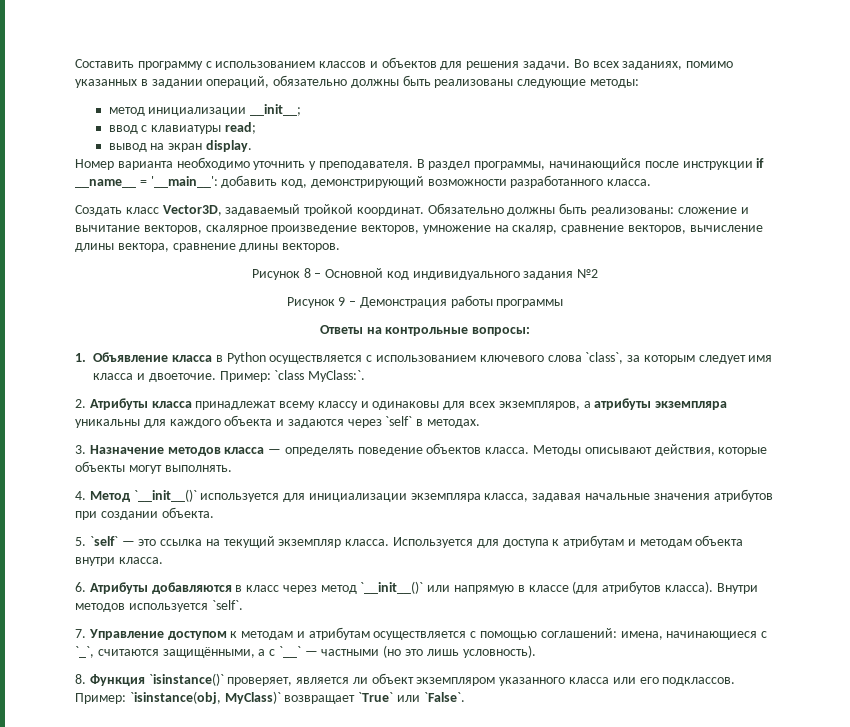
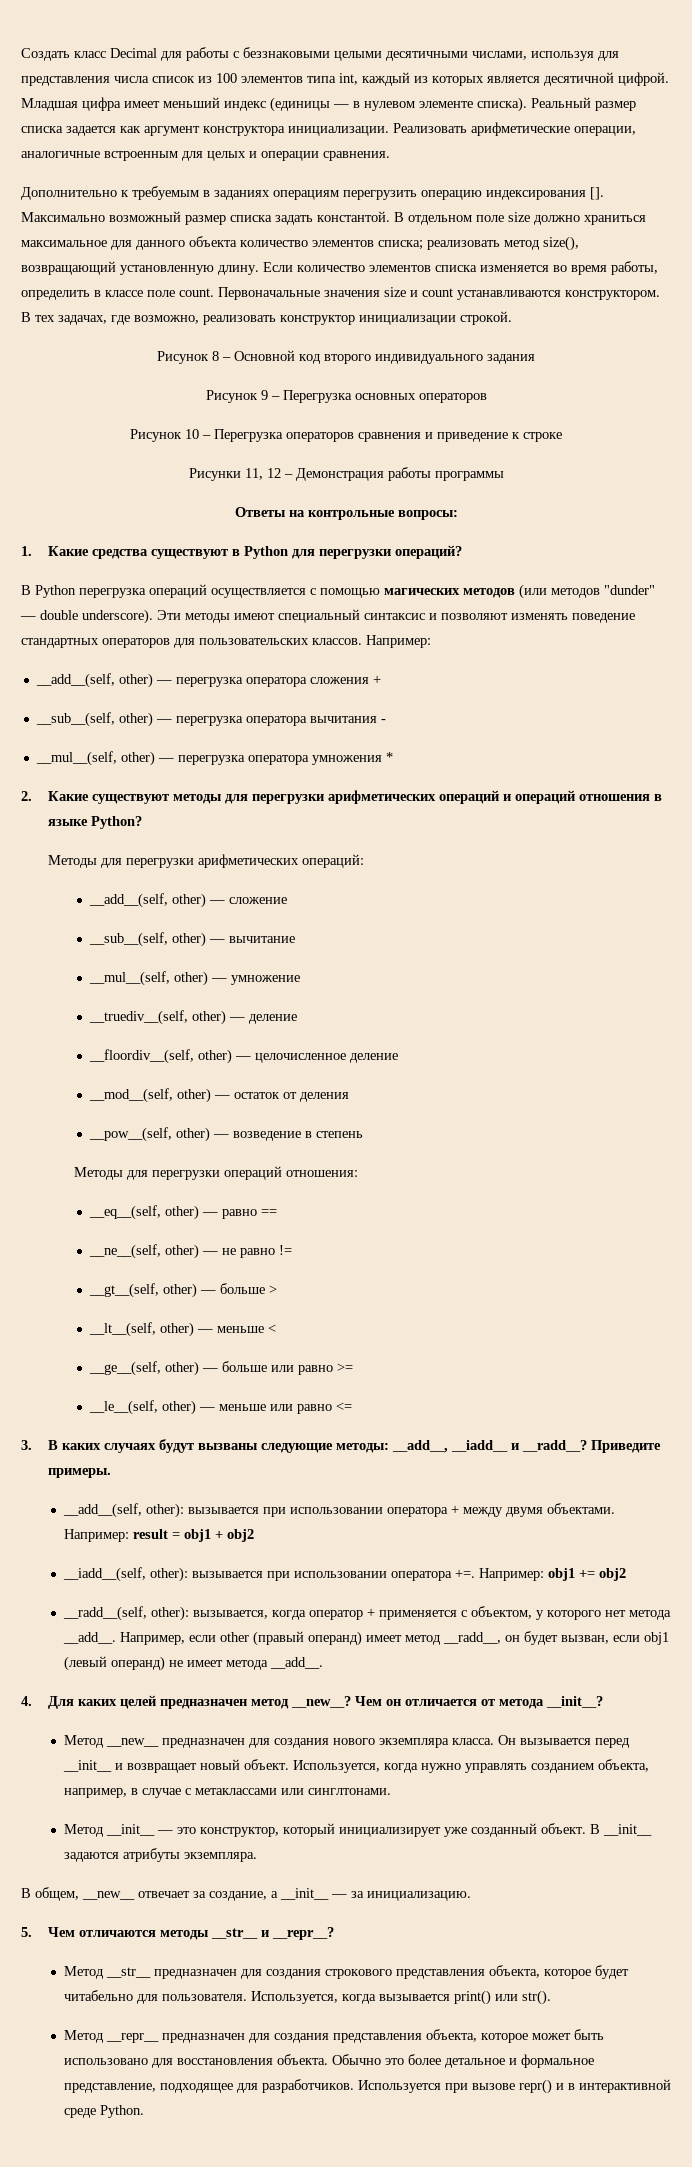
- Составить программу с использованием классов и объектов для решения задачи. Во всех заданиях, помимо указанных в задании операций, обязательно должны быть реализованы следующие методы:
- метод инициализации __init__;
- ввод с клавиатуры read;
- вывод на экран display.
- Номер варианта необходимо уточнить у преподавателя. В раздел программы, начинающийся после инструкции if __name__ = '__main__': добавить код, демонстрирующий возможности разработанного класса.
- Создать класс Vector3D, задаваемый тройкой координат. Обязательно должны быть реализованы: сложение и вычитание векторов, скалярное произведение векторов, умножение на скаляр, сравнение векторов, вычисление длины вектора, сравнение длины векторов.
+ Создать класс Decimal для работы с беззнаковыми целыми десятичными числами, используя для представления числа список из 100 элементов типа int, каждый из которых является десятичной цифрой. Младшая цифра имеет меньший индекс (единицы — в нулевом элементе списка). Реальный размер списка задается как аргумент конструктора инициализации. Реализовать арифметические операции, аналогичные встроенным для целых и операции сравнения.
+ Дополнительно к требуемым в заданиях операциям перегрузить операцию индексирования []. Максимально возможный размер списка задать константой. В отдельном поле size должно храниться максимальное для данного объекта количество элементов списка; реализовать метод size(), возвращающий установленную длину. Если количество элементов списка изменяется во время работы, определить в классе поле count. Первоначальные значения size и count устанавливаются конструктором. В тех задачах, где возможно, реализовать конструктор инициализации строкой.
- Рисунок 8 – Основной код индивидуального задания №2
+ Рисунок 8 – Основной код второго индивидуального задания
- Рисунок 9 – Демонстрация работы программы
+ Рисунок 9 – Перегрузка основных операторов
+ Рисунок 10 – Перегрузка операторов сравнения и приведение к строке
+ Рисунки 11, 12 – Демонстрация работы программы
- 1. Объявление класса в Python осуществляется с использованием ключевого слова `class`, за которым следует имя класса и двоеточие. Пример: `class MyClass:`.
- 2. Атрибуты класса принадлежат всему классу и одинаковы для всех экземпляров, а атрибуты экземпляра уникальны для каждого объекта и задаются через `self` в методах.
- 3. Назначение методов класса — определять поведение объектов класса. Методы описывают действия, которые объекты могут выполнять.
- 4. Метод `__init__()` используется для инициализации экземпляра класса, задавая начальные значения атрибутов при создании объекта.
- 5. `self` — это ссылка на текущий экземпляр класса. Используется для доступа к атрибутам и методам объекта внутри класса.
- 6. Атрибуты добавляются в класс через метод `__init__()` или напрямую в классе (для атрибутов класса). Внутри методов используется `self`.
- 7. Управление доступом к методам и атрибутам осуществляется с помощью соглашений: имена, начинающиеся с `_`, считаются защищёнными, а с `__` — частными (но это лишь условность).
- 8. Функция `isinstance()` проверяет, является ли объект экземпляром указанного класса или его подклассов. Пример: `isinstance(obj, MyClass)` возвращает `True` или `False`.
+ 1. Какие средства существуют в Python для перегрузки операций?
+ В Python перегрузка операций осуществляется с помощью магических методов (или методов "dunder" — double underscore). Эти методы имеют специальный синтаксис и позволяют изменять поведение стандартных операторов для пользовательских классов. Например:
+ __add__(self, other) — перегрузка оператора сложения +
+ __sub__(self, other) — перегрузка оператора вычитания -
+ __mul__(self, other) — перегрузка оператора умножения *
+ 2. Какие существуют методы для перегрузки арифметических операций и операций отношения в языке Python?
+ Методы для перегрузки арифметических операций:
+ __add__(self, other) — сложение
+ __sub__(self, other) — вычитание
+ __mul__(self, other) — умножение
+ __truediv__(self, other) — деление
+ __floordiv__(self, other) — целочисленное деление
+ __mod__(self, other) — остаток от деления
+ __pow__(self, other) — возведение в степень
+ Методы для перегрузки операций отношения:
+ __eq__(self, other) — равно ==
+ __ne__(self, other) — не равно !=
+ __gt__(self, other) — больше >
+ __lt__(self, other) — меньше <
+ __ge__(self, other) — больше или равно >=
+ __le__(self, other) — меньше или равно <=
+ 3. В каких случаях будут вызваны следующие методы: __add__, __iadd__ и __radd__? Приведите примеры.
+ __add__(self, other): вызывается при использовании оператора + между двумя объектами. Например: result = obj1 + obj2
+ __iadd__(self, other): вызывается при использовании оператора +=. Например: obj1 += obj2
+ __radd__(self, other): вызывается, когда оператор + применяется с объектом, у которого нет метода __add__. Например, если other (правый операнд) имеет метод __radd__, он будет вызван, если obj1 (левый операнд) не имеет метода __add__.
+ 4. Для каких целей предназначен метод __new__? Чем он отличается от метода __init__?
+ Метод __new__ предназначен для создания нового экземпляра класса. Он вызывается перед __init__ и возвращает новый объект. Используется, когда нужно управлять созданием объекта, например, в случае с метаклассами или синглтонами.
+ Метод __init__ — это конструктор, который инициализирует уже созданный объект. В __init__ задаются атрибуты экземпляра.
+ В общем, __new__ отвечает за создание, а __init__ — за инициализацию.
+ 5. Чем отличаются методы __str__ и __repr__?
+ Метод __str__ предназначен для создания строкового представления объекта, которое будет читабельно для пользователя. Используется, когда вызывается print() или str().
+ Метод __repr__ предназначен для создания представления объекта, которое может быть использовано для восстановления объекта. Обычно это более детальное и формальное представление, подходящее для разработчиков. Используется при вызове repr() и в интерактивной среде Python.

